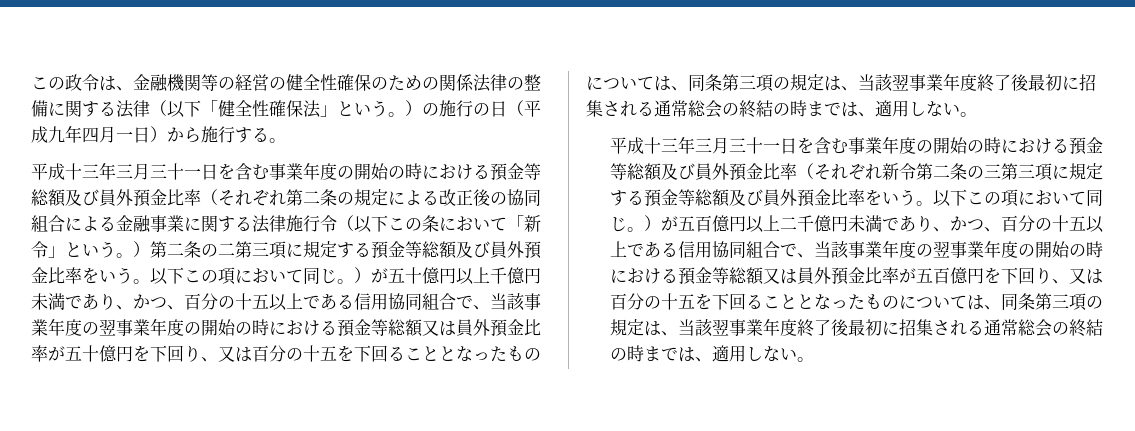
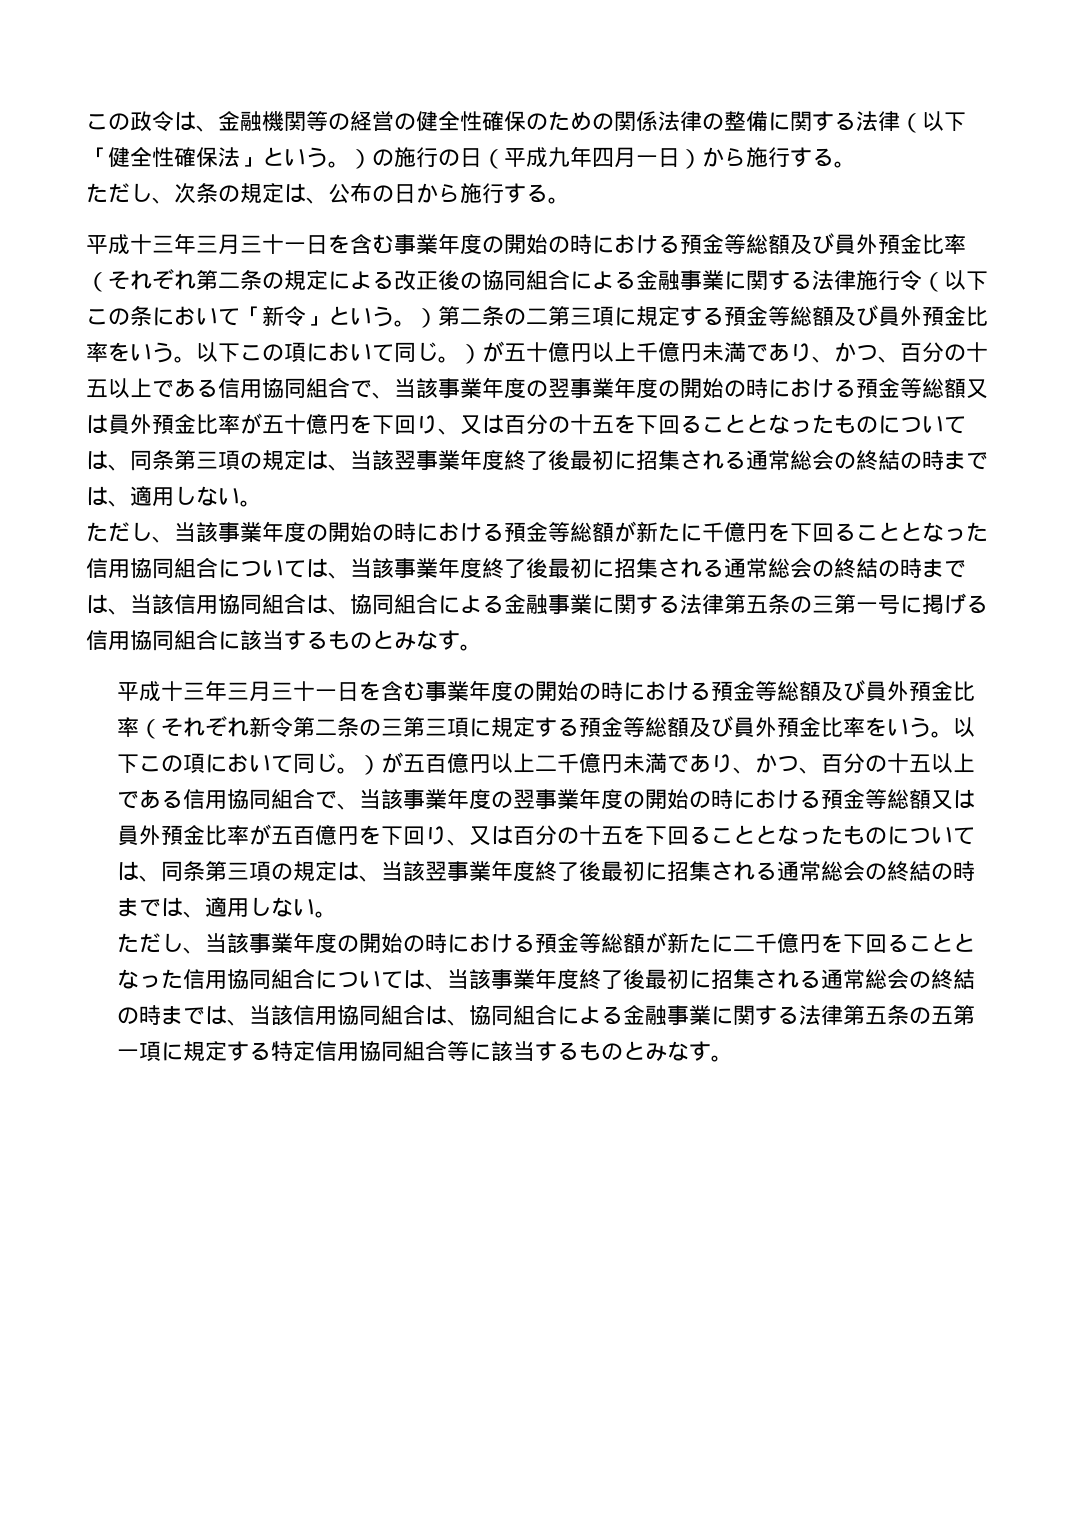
+ ただし、次条の規定は、公布の日から施行する。
+ ただし、当該事業年度の開始の時における預金等総額が新たに千億円を下回ることとなった信用協同組合については、当該事業年度終了後最初に招集される通常総会の終結の時までは、当該信用協同組合は、協同組合による金融事業に関する法律第五条の三第一号に掲げる信用協同組合に該当するものとみなす。
+ ただし、当該事業年度の開始の時における預金等総額が新たに二千億円を下回ることとなった信用協同組合については、当該事業年度終了後最初に招集される通常総会の終結の時までは、当該信用協同組合は、協同組合による金融事業に関する法律第五条の五第一項に規定する特定信用協同組合等に該当するものとみなす。

